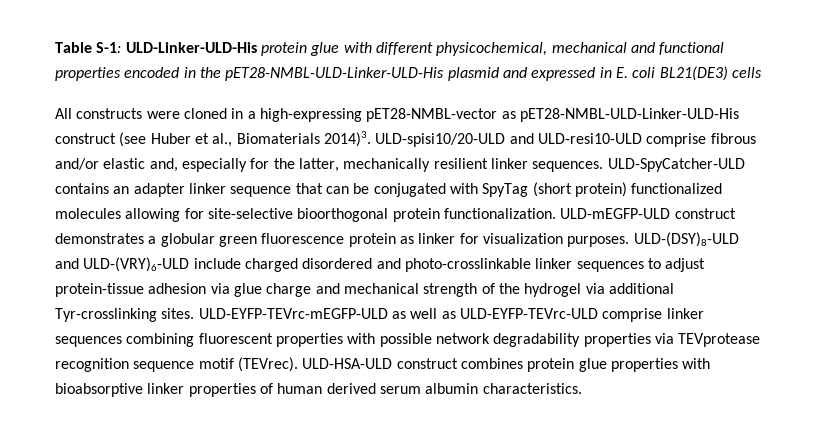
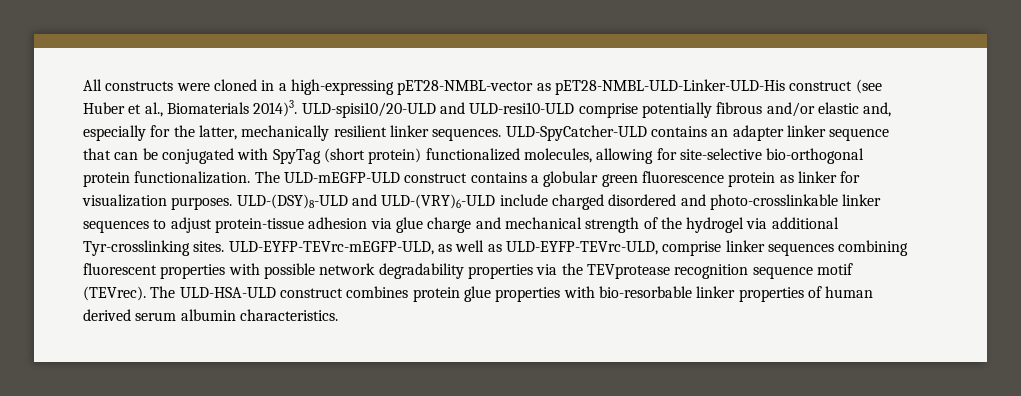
- Table S-1: ULD-Linker-ULD-His protein glue with different physicochemical, mechanical and functional properties encoded in the pET28-NMBL-ULD-Linker-ULD-His plasmid and expressed in E. coli BL21(DE3) cells
- ULD-spisi10/20-ULD and ULD-resi10-ULD comprise fibrous and/or elastic and, especially for the latter, mechanically resilient linker sequences.
+ ULD-spisi10/20-ULD and ULD-resi10-ULD comprise potentially fibrous and/or elastic and, especially for the latter, mechanically resilient linker sequences.
- ULD-SpyCatcher-ULD contains an adapter linker sequence that can be conjugated with SpyTag (short protein) functionalized molecules allowing for site-selective bioorthogonal protein functionalization.
+ ULD-SpyCatcher-ULD contains an adapter linker sequence that can be conjugated with SpyTag (short protein) functionalized molecules, allowing for site-selective bio-orthogonal protein functionalization.
- ULD-mEGFP-ULD construct demonstrates a globular green fluorescence protein as linker for visualization purposes.
+ The ULD-mEGFP-ULD construct contains a globular green fluorescence protein as linker for visualization purposes.
- ULD-EYFP-TEVrc-mEGFP-ULD as well as ULD-EYFP-TEVrc-ULD comprise linker sequences combining fluorescent properties with possible network degradability properties via TEVprotease recognition sequence motif (TEVrec).
+ ULD-EYFP-TEVrc-mEGFP-ULD, as well as ULD-EYFP-TEVrc-ULD, comprise linker sequences combining fluorescent properties with possible network degradability properties via the TEVprotease recognition sequence motif (TEVrec).
- ULD-HSA-ULD construct combines protein glue properties with bioabsorptive linker properties of human derived serum albumin characteristics.
+ The ULD-HSA-ULD construct combines protein glue properties with bio-resorbable linker properties of human derived serum albumin characteristics.

